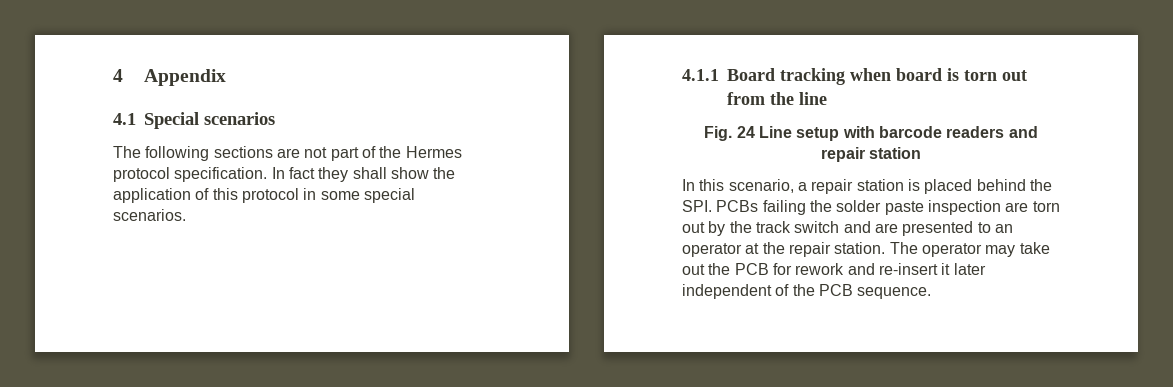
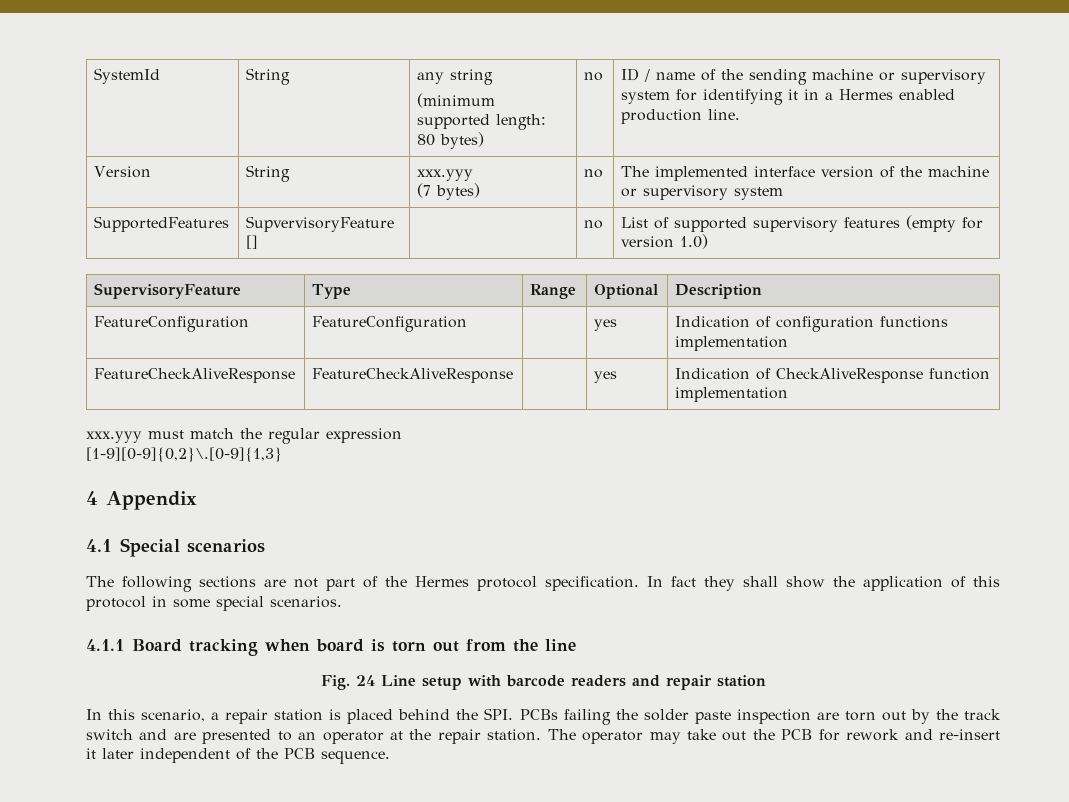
+ SystemId | String | any string
+ (minimum supported length: 80 bytes) | no | ID / name of the sending machine or supervisory system for identifying it in a Hermes enabled production line.
+ Version | String | xxx.yyy
+ (7 bytes) | no | The implemented interface version of the machine or supervisory system
+ SupportedFeatures | SupvervisoryFeature [] | | no | List of supported supervisory features (empty for version 1.0)
+ SupervisoryFeature | Type | Range | Optional | Description
+ FeatureConfiguration | FeatureConfiguration | | yes | Indication of configuration functions implementation
+ FeatureCheckAliveResponse | FeatureCheckAliveResponse | | yes | Indication of CheckAliveResponse function implementation
+ xxx.yyy must match the regular expression
+ [1-9][0-9]{0,2}\.[0-9]{1,3}

